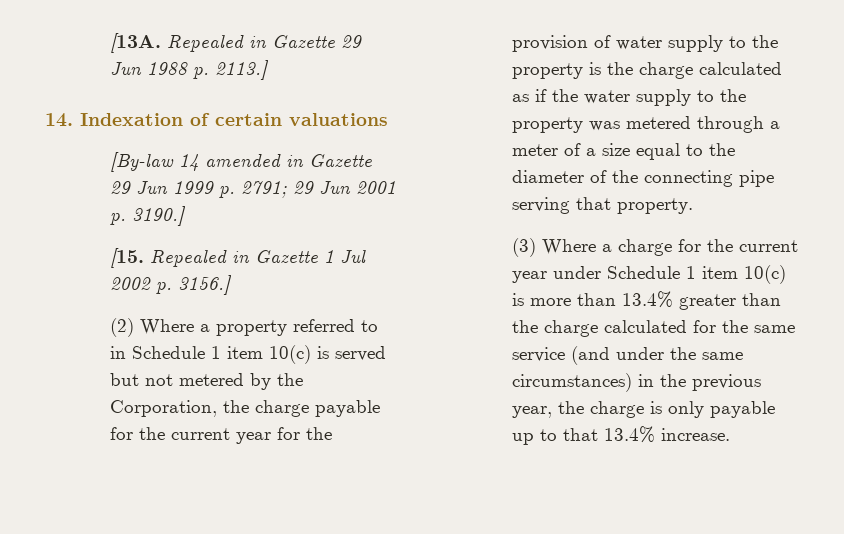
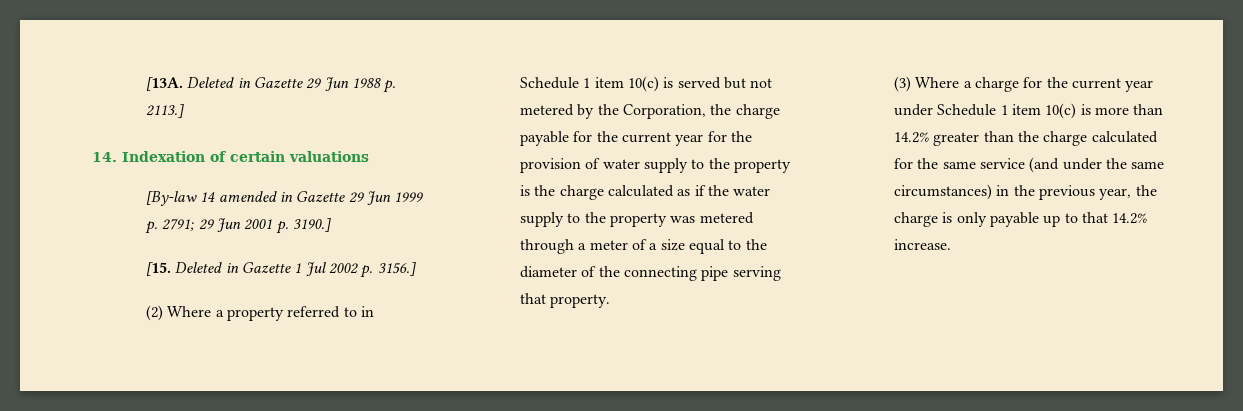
- Repealed in Gazette 29 Jun 1988 p. 2113.]
+ Deleted in Gazette 29 Jun 1988 p. 2113.]
- [15. Repealed in Gazette 1 Jul 2002 p. 3156.]
+ [15. Deleted in Gazette 1 Jul 2002 p. 3156.]
- (3) Where a charge for the current year under Schedule 1 item 10(c) is more than 13.4% greater than the charge calculated for the same service (and under the same circumstances) in the previous year, the charge is only payable up to that 13.4% increase.
+ (3) Where a charge for the current year under Schedule 1 item 10(c) is more than 14.2% greater than the charge calculated for the same service (and under the same circumstances) in the previous year, the charge is only payable up to that 14.2% increase.

